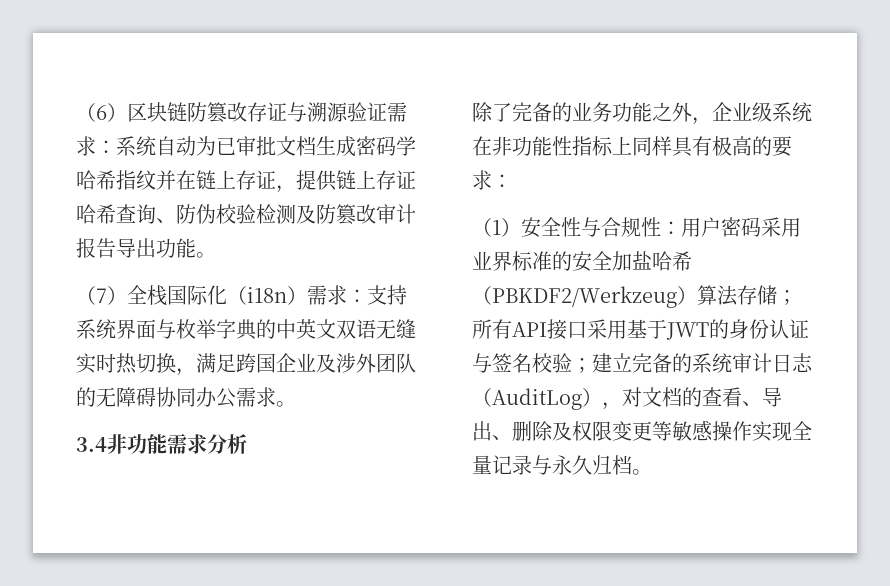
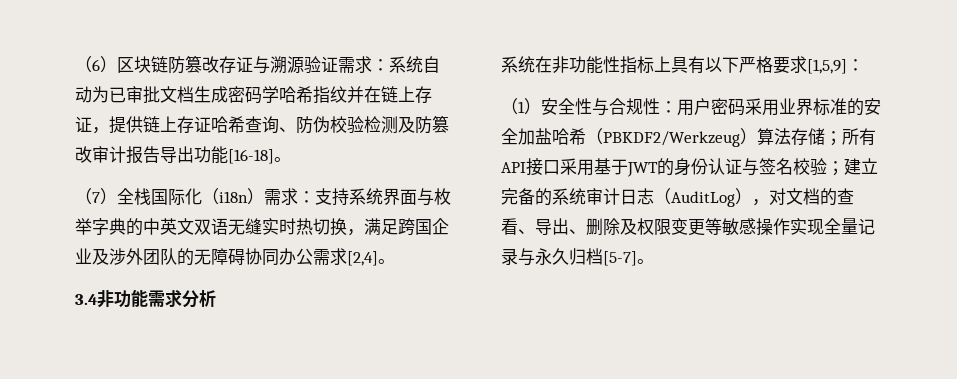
- （6）区块链防篡改存证与溯源验证需求：系统自动为已审批文档生成密码学哈希指纹并在链上存证，提供链上存证哈希查询、防伪校验检测及防篡改审计报告导出功能。
+ （6）区块链防篡改存证与溯源验证需求：系统自动为已审批文档生成密码学哈希指纹并在链上存证，提供链上存证哈希查询、防伪校验检测及防篡改审计报告导出功能[16-18]。
- （7）全栈国际化（i18n）需求：支持系统界面与枚举字典的中英文双语无缝实时热切换，满足跨国企业及涉外团队的无障碍协同办公需求。
+ （7）全栈国际化（i18n）需求：支持系统界面与枚举字典的中英文双语无缝实时热切换，满足跨国企业及涉外团队的无障碍协同办公需求[2,4]。
- 除了完备的业务功能之外，企业级系统在非功能性指标上同样具有极高的要求：
+ 系统在非功能性指标上具有以下严格要求[1,5,9]：
- （1）安全性与合规性：用户密码采用业界标准的安全加盐哈希（PBKDF2/Werkzeug）算法存储；所有API接口采用基于JWT的身份认证与签名校验；建立完备的系统审计日志（AuditLog），对文档的查看、导出、删除及权限变更等敏感操作实现全量记录与永久归档。
+ （1）安全性与合规性：用户密码采用业界标准的安全加盐哈希（PBKDF2/Werkzeug）算法存储；所有API接口采用基于JWT的身份认证与签名校验；建立完备的系统审计日志（AuditLog），对文档的查看、导出、删除及权限变更等敏感操作实现全量记录与永久归档[5-7]。

